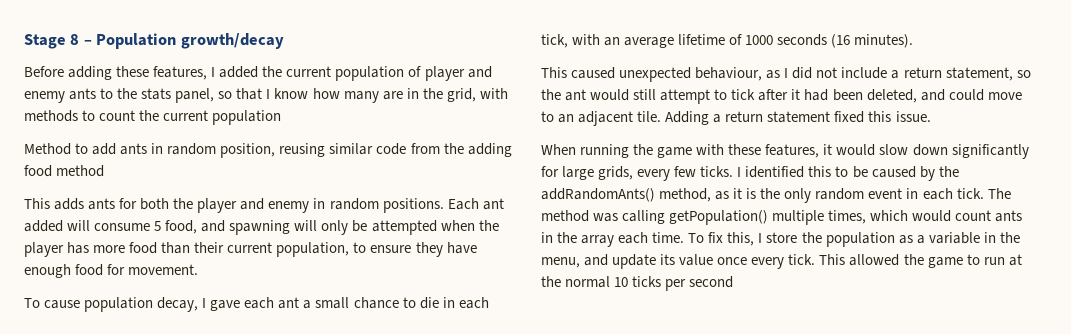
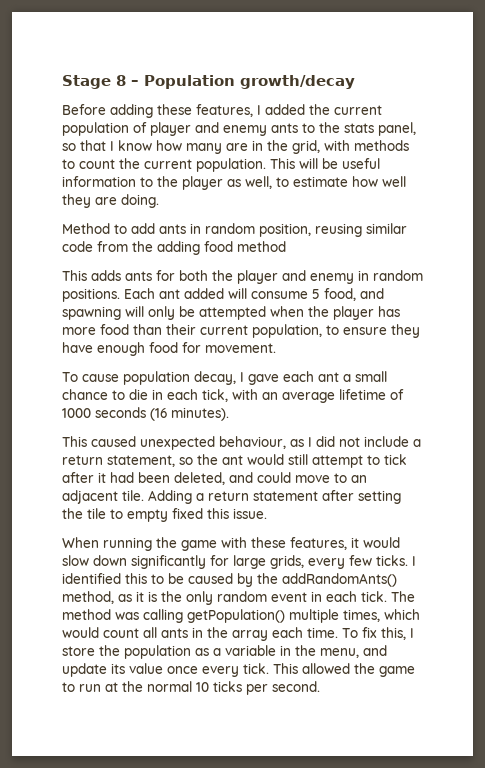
- Before adding these features, I added the current population of player and enemy ants to the stats panel, so that I know how many are in the grid, with methods to count the current population
+ Before adding these features, I added the current population of player and enemy ants to the stats panel, so that I know how many are in the grid, with methods to count the current population. This will be useful information to the player as well, to estimate how well they are doing.
- Adding a return statement fixed this issue.
+ Adding a return statement after setting the tile to empty fixed this issue.
- The method was calling getPopulation() multiple times, which would count ants in the array each time.
+ The method was calling getPopulation() multiple times, which would count all ants in the array each time.
- This allowed the game to run at the normal 10 ticks per second
+ This allowed the game to run at the normal 10 ticks per second.

